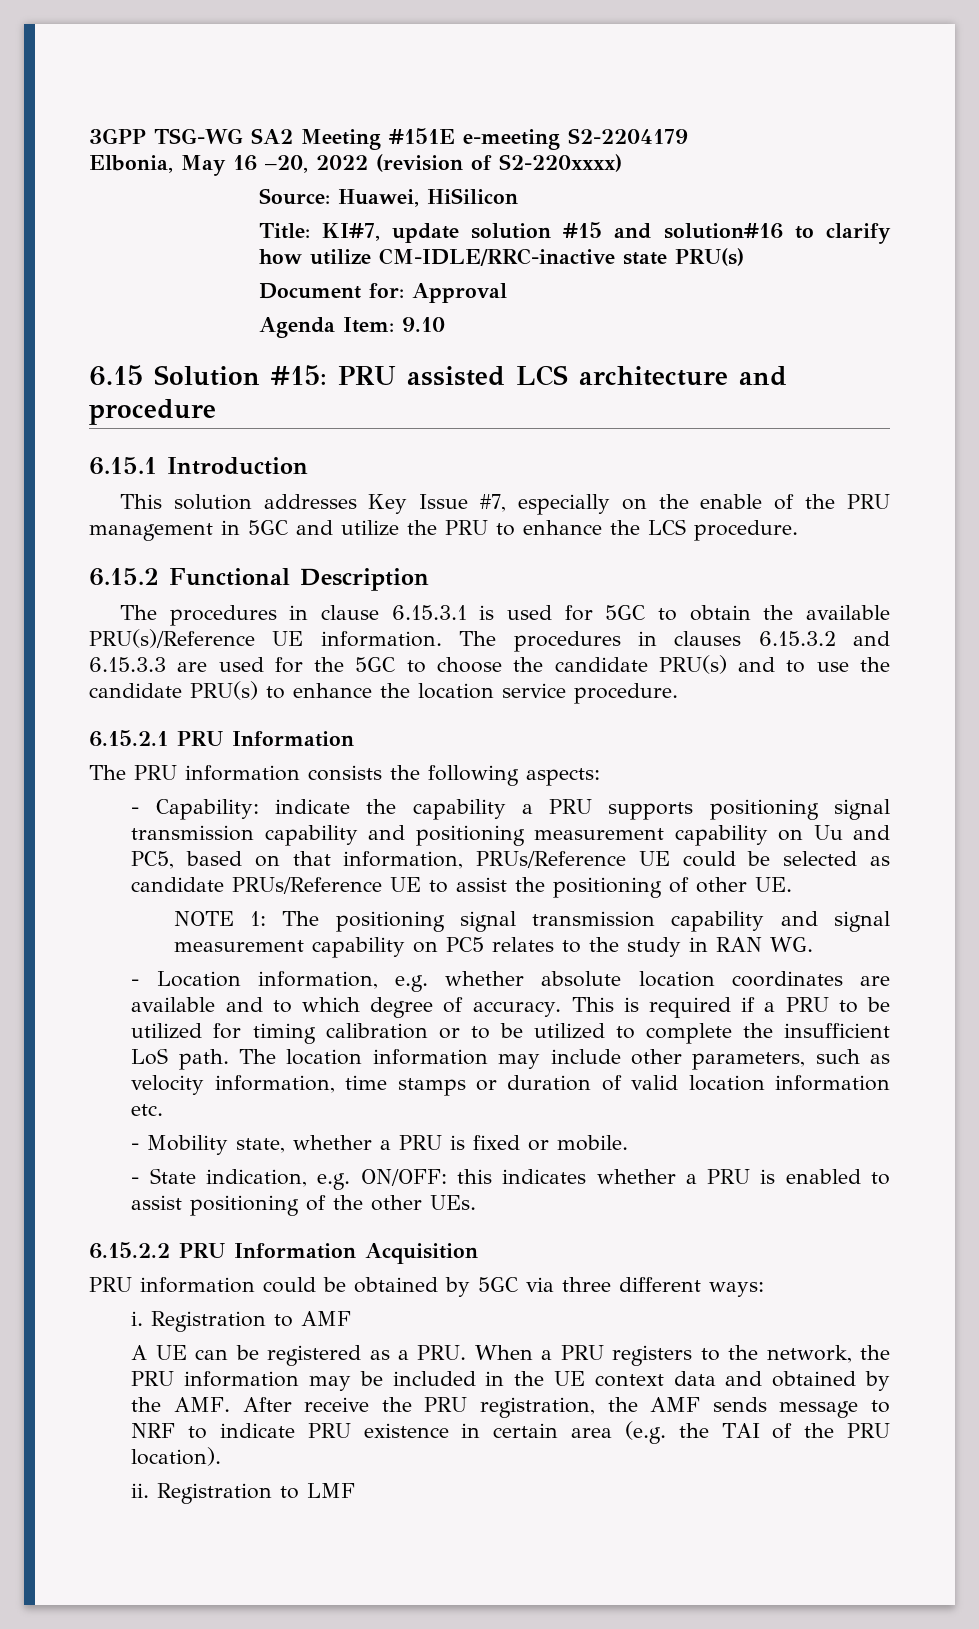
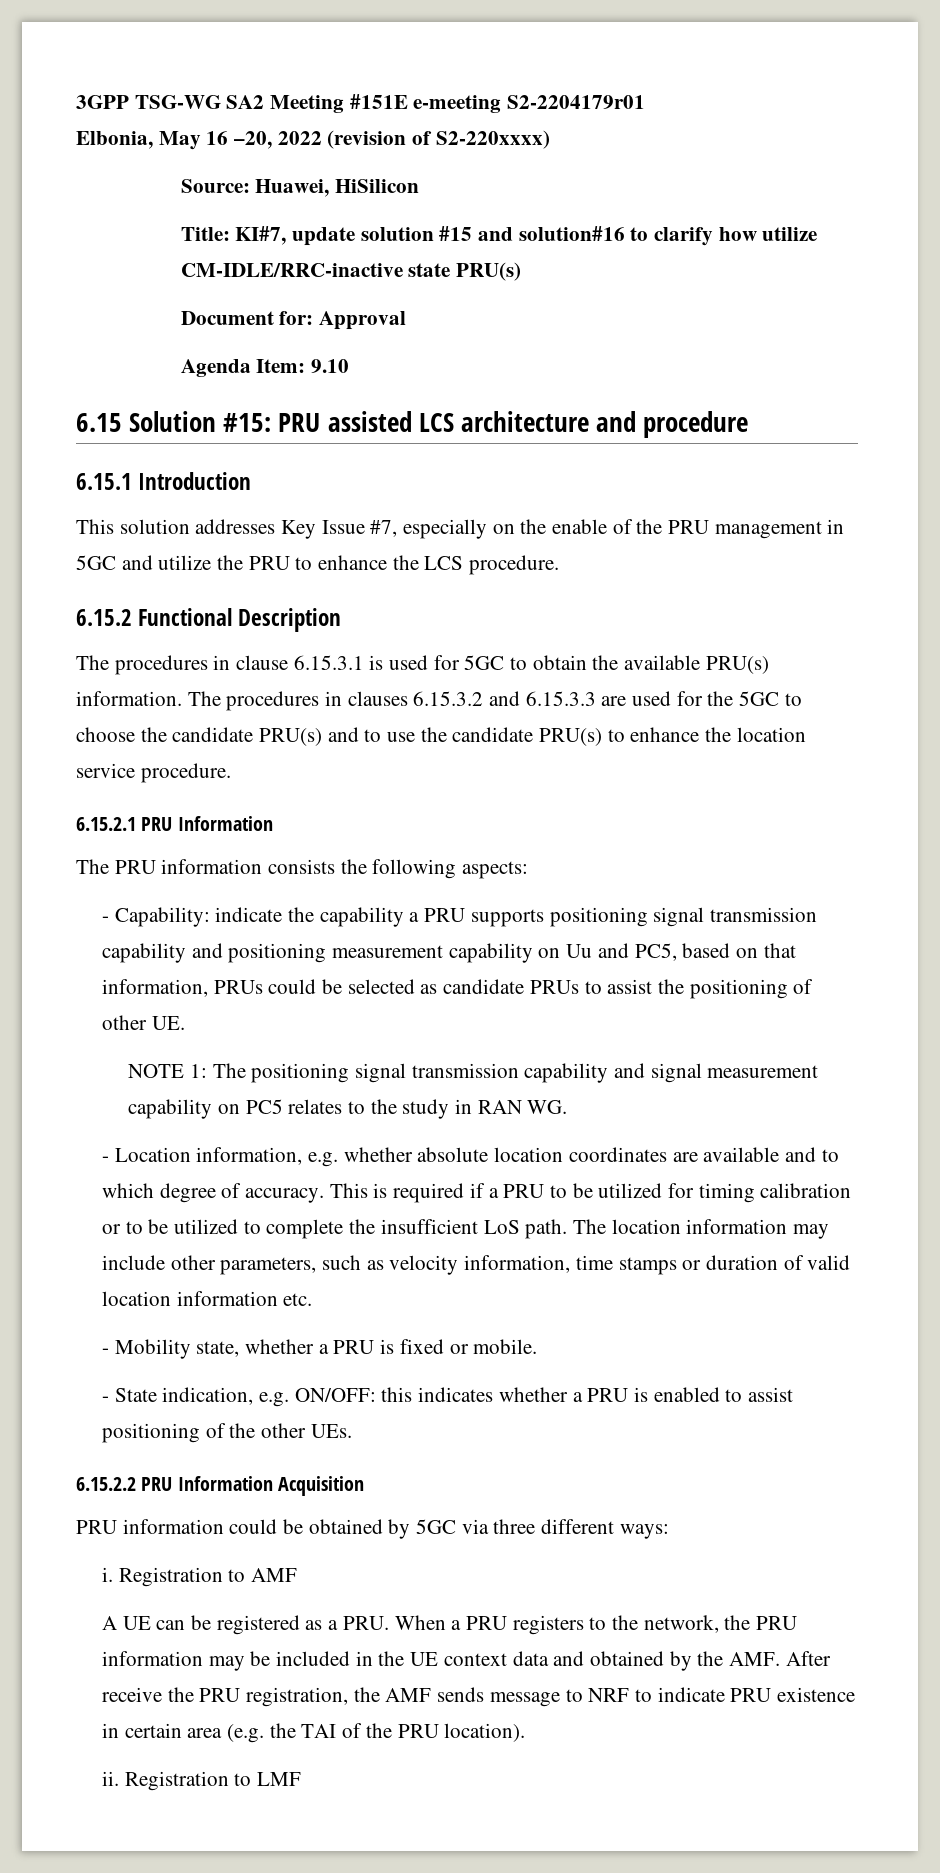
- 3GPP TSG-WG SA2 Meeting #151E e-meeting S2-2204179
+ 3GPP TSG-WG SA2 Meeting #151E e-meeting S2-2204179r01
- The procedures in clause 6.15.3.1 is used for 5GC to obtain the available PRU(s)/Reference UE information.
+ The procedures in clause 6.15.3.1 is used for 5GC to obtain the available PRU(s) information.
- - Capability: indicate the capability a PRU supports positioning signal transmission capability and positioning measurement capability on Uu and PC5, based on that information, PRUs/Reference UE could be selected as candidate PRUs/Reference UE to assist the positioning of other UE.
+ - Capability: indicate the capability a PRU supports positioning signal transmission capability and positioning measurement capability on Uu and PC5, based on that information, PRUs could be selected as candidate PRUs to assist the positioning of other UE.

